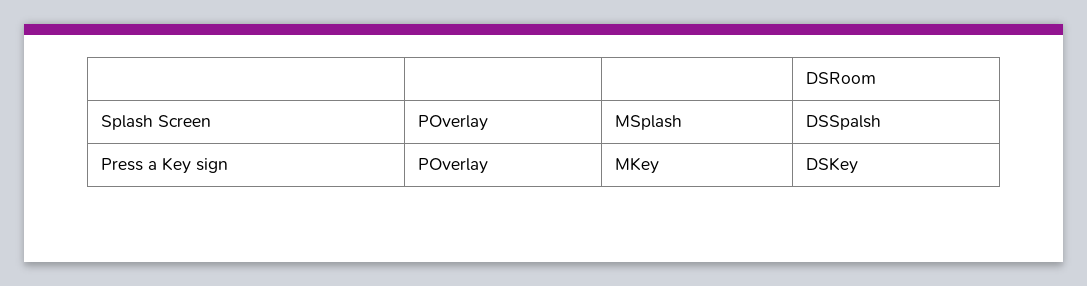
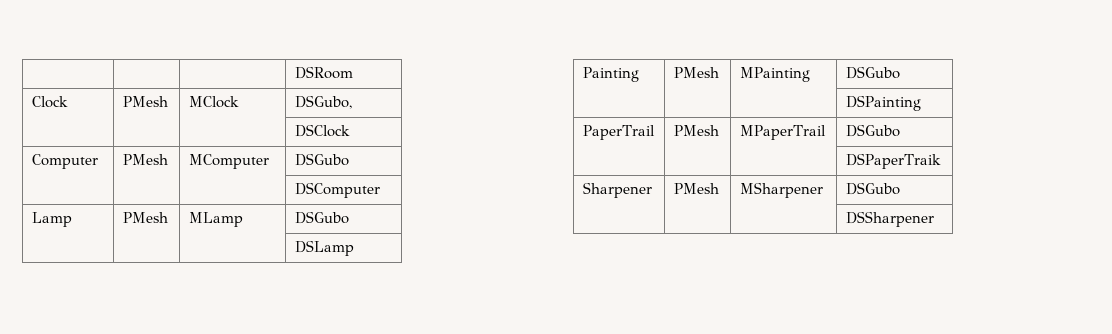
- Splash Screen | POverlay | MSplash | DSSpalsh
- Press a Key sign | POverlay | MKey | DSKey
+ Clock | PMesh | MClock | DSGubo,
+ | | | DSClock
+ Computer | PMesh | MComputer | DSGubo
+ | | | DSComputer
+ Lamp | PMesh | MLamp | DSGubo
+ | | | DSLamp
+ Painting | PMesh | MPainting | DSGubo
+ | | | DSPainting
+ PaperTrail | PMesh | MPaperTrail | DSGubo
+ | | | DSPaperTraik
+ Sharpener | PMesh | MSharpener | DSGubo
+ | | | DSSharpener

